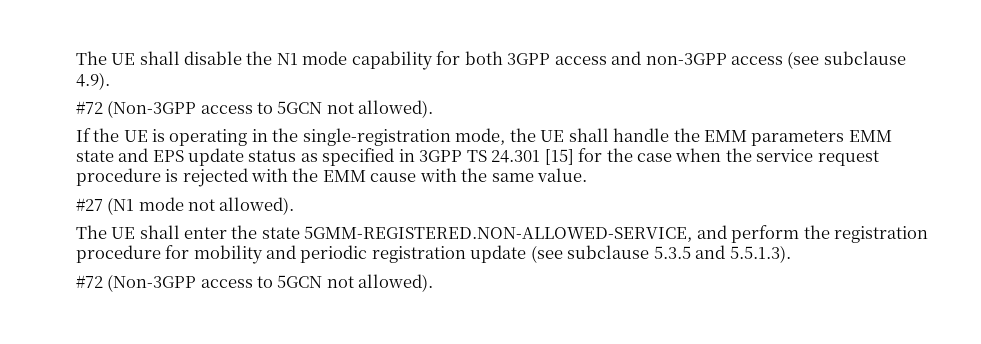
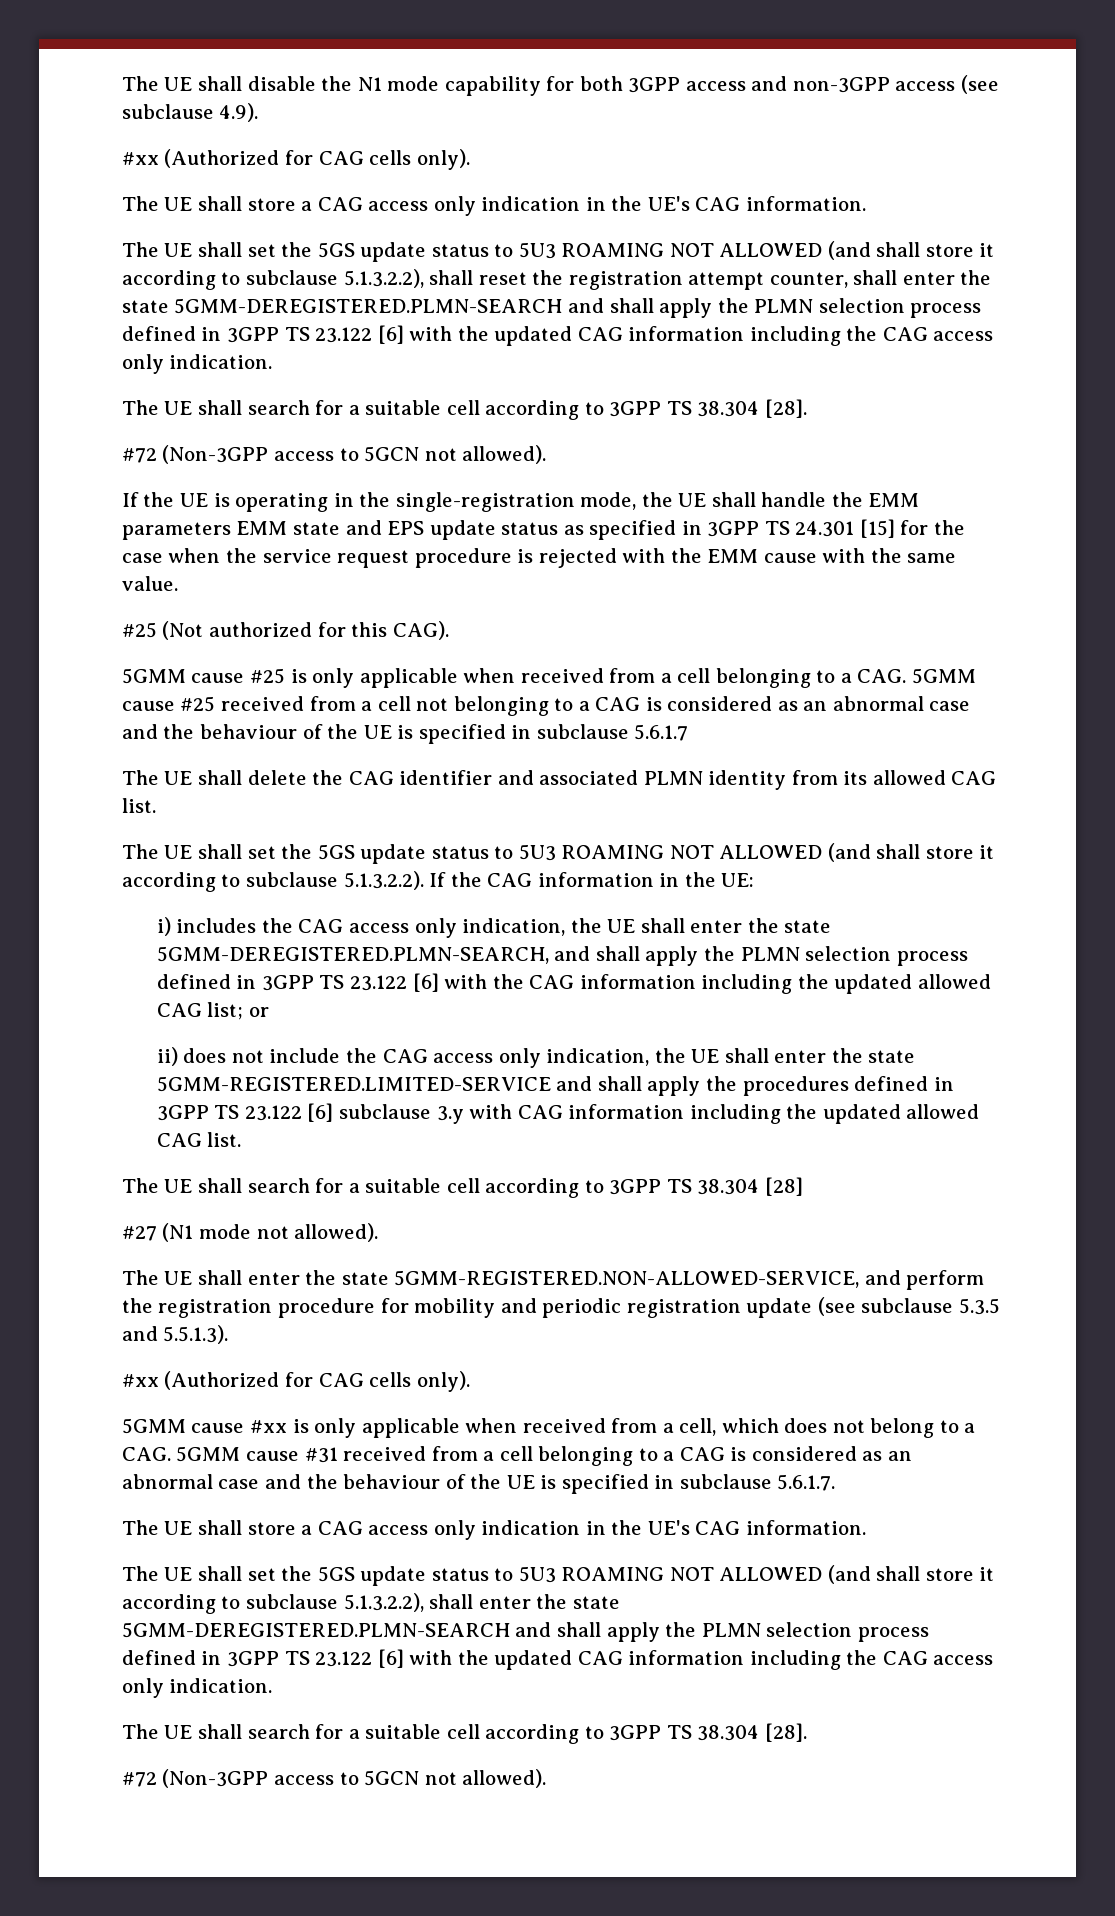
  The UE shall disable the N1 mode capability for both 3GPP access and non-3GPP access (see subclause 4.9).
+ #xx (Authorized for CAG cells only).
+ The UE shall store a CAG access only indication in the UE's CAG information.
+ The UE shall set the 5GS update status to 5U3 ROAMING NOT ALLOWED (and shall store it according to subclause 5.1.3.2.2), shall reset the registration attempt counter, shall enter the state 5GMM-DEREGISTERED.PLMN-SEARCH and shall apply the PLMN selection process defined in 3GPP TS 23.122 [6] with the updated CAG information including the CAG access only indication.
+ The UE shall search for a suitable cell according to 3GPP TS 38.304 [28].
+ #25 (Not authorized for this CAG).
+ 5GMM cause #25 is only applicable when received from a cell belonging to a CAG. 5GMM cause #25 received from a cell not belonging to a CAG is considered as an abnormal case and the behaviour of the UE is specified in subclause 5.6.1.7
+ The UE shall delete the CAG identifier and associated PLMN identity from its allowed CAG list.
+ The UE shall set the 5GS update status to 5U3 ROAMING NOT ALLOWED (and shall store it according to subclause 5.1.3.2.2). If the CAG information in the UE:
+ i) includes the CAG access only indication, the UE shall enter the state 5GMM-DEREGISTERED.PLMN-SEARCH, and shall apply the PLMN selection process defined in 3GPP TS 23.122 [6] with the CAG information including the updated allowed CAG list; or
+ ii) does not include the CAG access only indication, the UE shall enter the state 5GMM-REGISTERED.LIMITED-SERVICE and shall apply the procedures defined in 3GPP TS 23.122 [6] subclause 3.y with CAG information including the updated allowed CAG list.
+ The UE shall search for a suitable cell according to 3GPP TS 38.304 [28]
  The UE shall enter the state 5GMM-REGISTERED.NON-ALLOWED-SERVICE, and perform the registration procedure for mobility and periodic registration update (see subclause 5.3.5 and 5.5.1.3).
+ #xx (Authorized for CAG cells only).
+ 5GMM cause #xx is only applicable when received from a cell, which does not belong to a CAG. 5GMM cause #31 received from a cell belonging to a CAG is considered as an abnormal case and the behaviour of the UE is specified in subclause 5.6.1.7.
+ The UE shall store a CAG access only indication in the UE's CAG information.
+ The UE shall set the 5GS update status to 5U3 ROAMING NOT ALLOWED (and shall store it according to subclause 5.1.3.2.2), shall enter the state 5GMM-DEREGISTERED.PLMN-SEARCH and shall apply the PLMN selection process defined in 3GPP TS 23.122 [6] with the updated CAG information including the CAG access only indication.
+ The UE shall search for a suitable cell according to 3GPP TS 38.304 [28].

